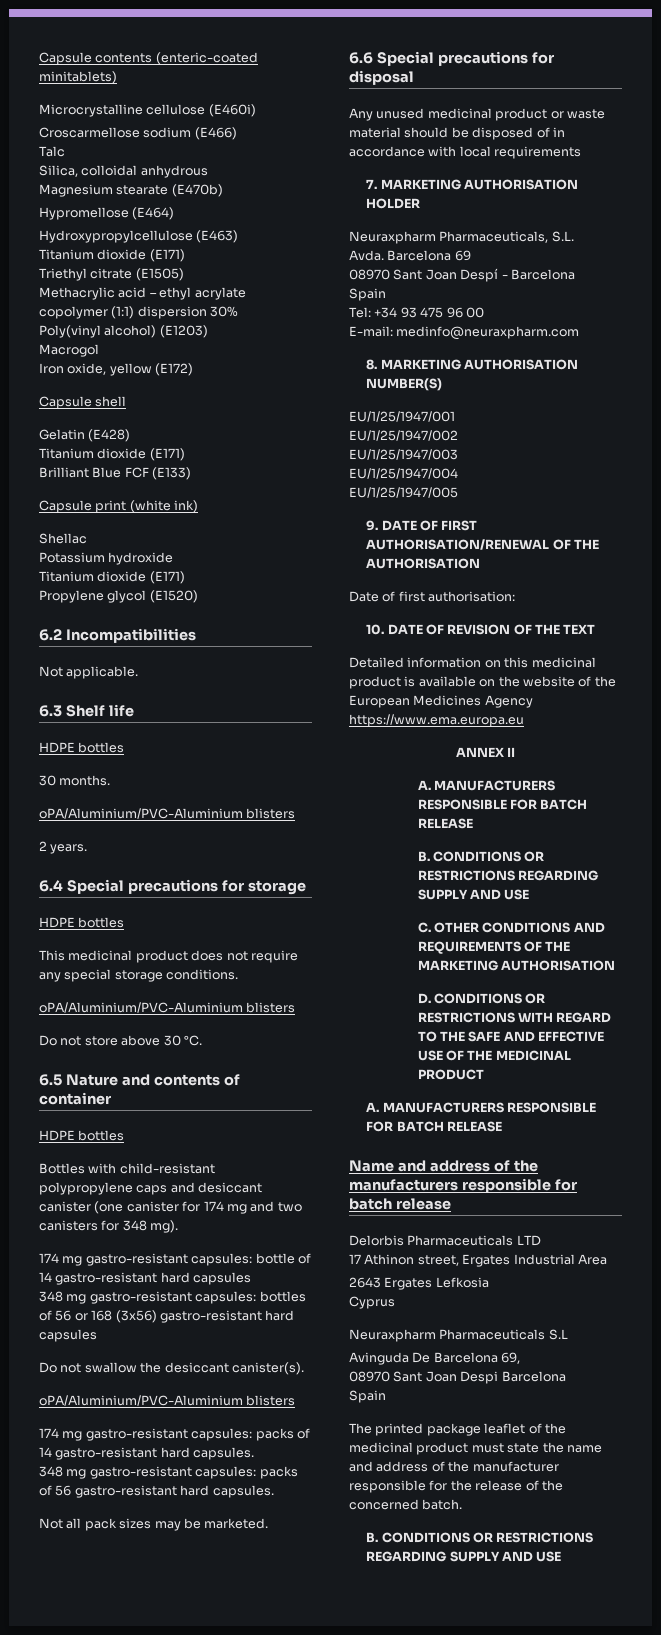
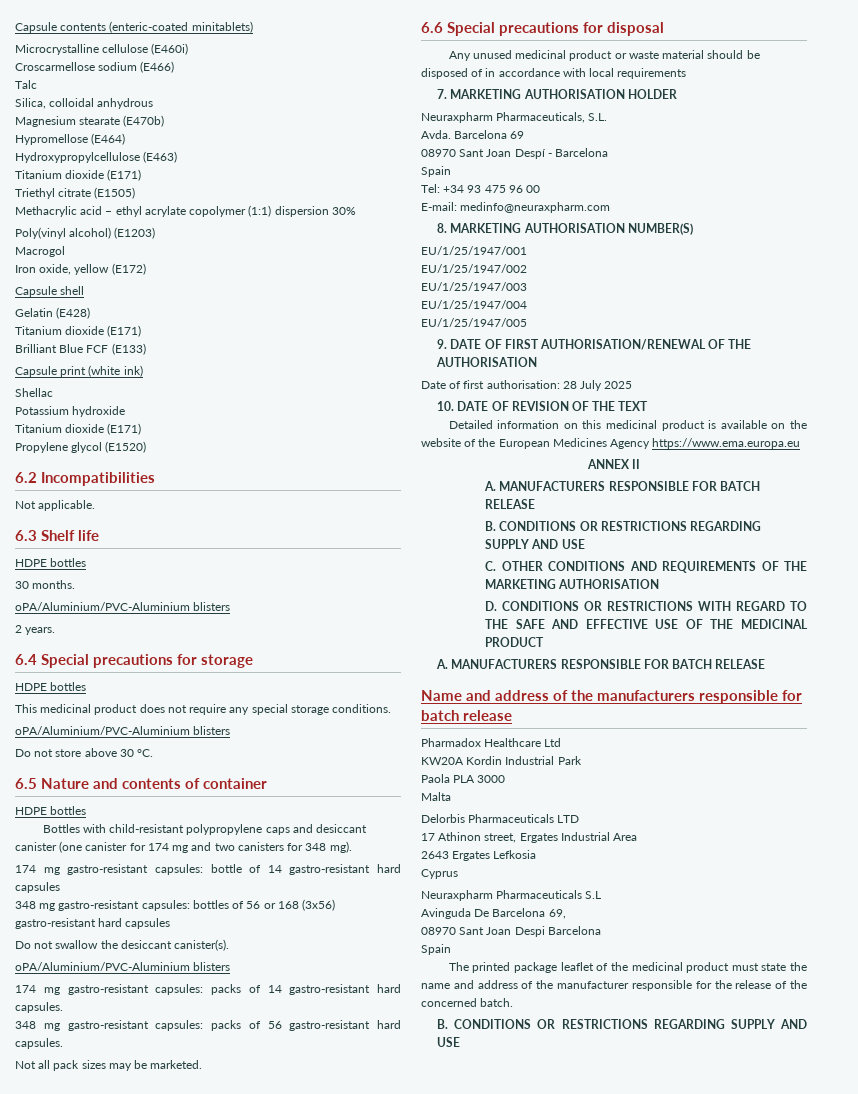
- Date of first authorisation:
+ Date of first authorisation: 28 July 2025
+ Pharmadox Healthcare Ltd
+ KW20A Kordin Industrial Park
+ Paola PLA 3000
+ Malta

